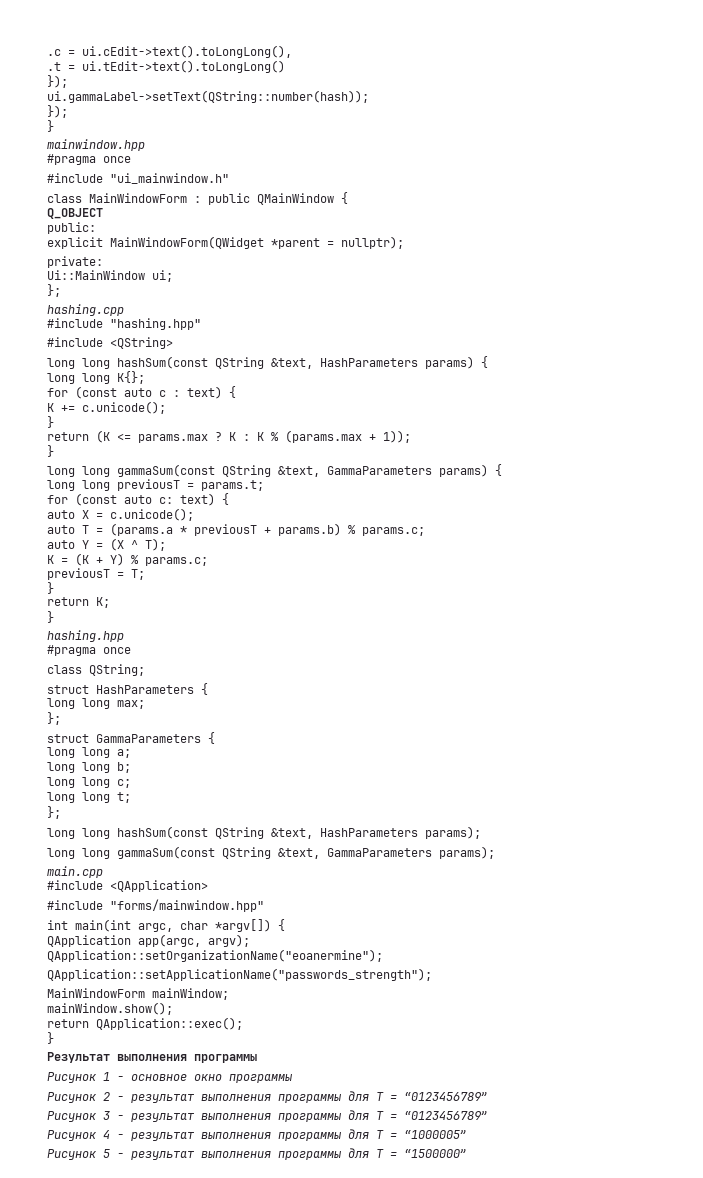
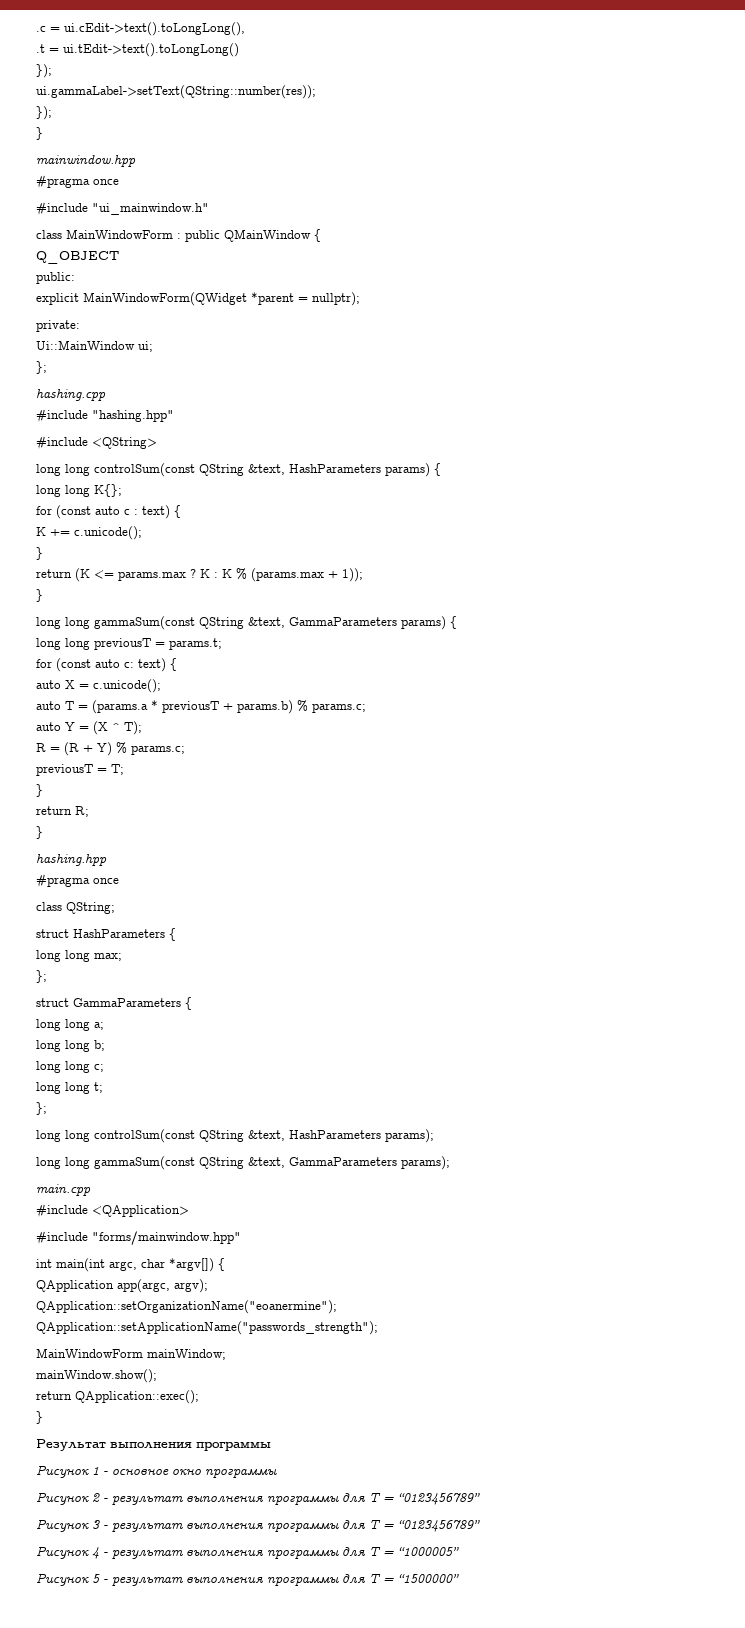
- ui.gammaLabel->setText(QString::number(hash));
+ ui.gammaLabel->setText(QString::number(res));
- long long hashSum(const QString &text, HashParameters params) {
+ long long controlSum(const QString &text, HashParameters params) {
- K = (K + Y) % params.c;
+ R = (R + Y) % params.c;
- return K;
+ return R;
- long long hashSum(const QString &text, HashParameters params);
+ long long controlSum(const QString &text, HashParameters params);

